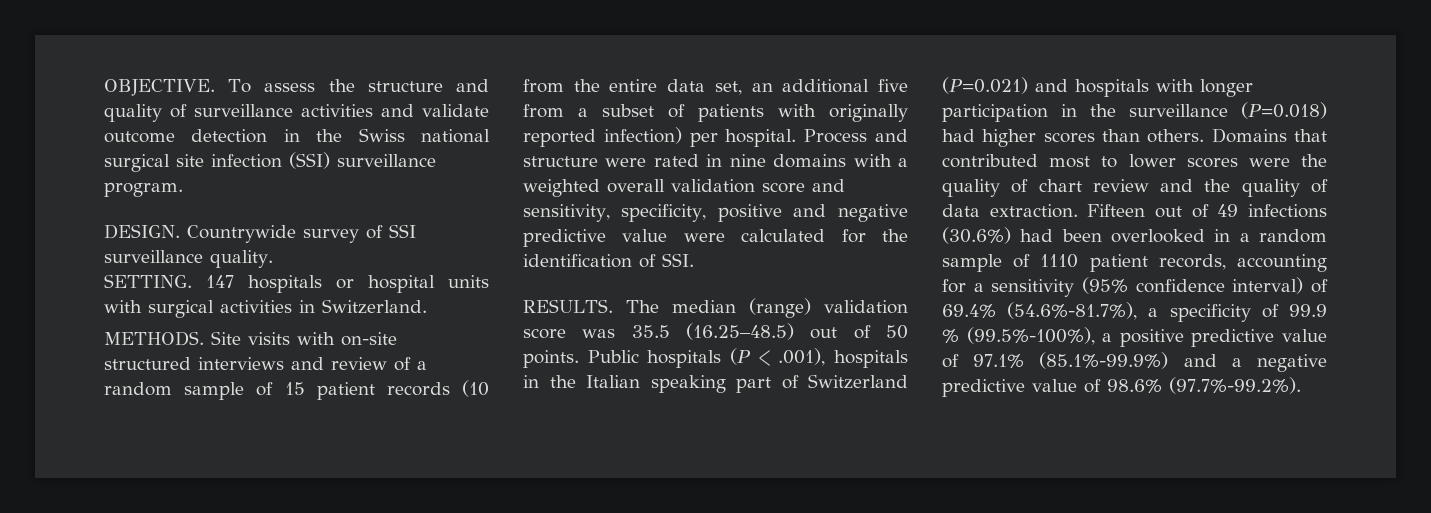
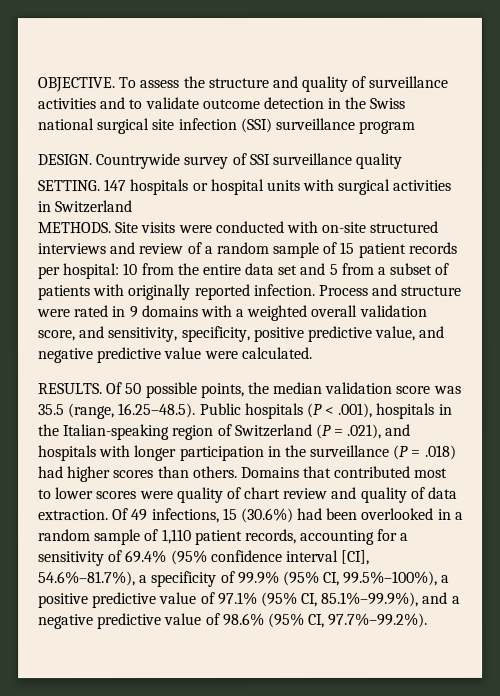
- To assess the structure and quality of surveillance activities and validate outcome detection in the Swiss national surgical site infection (SSI) surveillance program.
+ To assess the structure and quality of surveillance activities and to validate outcome detection in the Swiss national surgical site infection (SSI) surveillance program
- Countrywide survey of SSI surveillance quality.
+ Countrywide survey of SSI surveillance quality
- 147 hospitals or hospital units with surgical activities in Switzerland.
+ 147 hospitals or hospital units with surgical activities in Switzerland
- Site visits with on-site structured interviews and review of a random sample of 15 patient records (10 from the entire data set, an additional five from a subset of patients with originally reported infection) per hospital.
+ Site visits were conducted with on-site structured interviews and review of a random sample of 15 patient records per hospital: 10 from the entire data set and 5 from a subset of patients with originally reported infection.
- Process and structure were rated in nine domains with a weighted overall validation score and sensitivity, specificity, positive and negative predictive value were calculated for the identification of SSI.
- RESULTS. The median (range) validation score was 35.5 (16.25–48.5) out of 50 points. Public hospitals (P < .001), hospitals in the Italian speaking part of Switzerland (P=0.021) and hospitals with longer participation in the surveillance (P=0.018) had higher scores than others.
+ Process and structure were rated in 9 domains with a weighted overall validation score, and sensitivity, specificity, positive predictive value, and negative predictive value were calculated.
+ RESULTS. Of 50 possible points, the median validation score was 35.5 (range, 16.25–48.5). Public hospitals (P < .001), hospitals in the Italian-speaking region of Switzerland (P = .021), and hospitals with longer participation in the surveillance (P = .018) had higher scores than others.
- Domains that contributed most to lower scores were the quality of chart review and the quality of data extraction.
+ Domains that contributed most to lower scores were quality of chart review and quality of data extraction.
- Fifteen out of 49 infections (30.6%) had been overlooked in a random sample of 1110 patient records, accounting for a sensitivity (95% confidence interval) of 69.4% (54.6%-81.7%), a specificity of 99.9 % (99.5%-100%), a positive predictive value of 97.1% (85.1%-99.9%) and a negative predictive value of 98.6% (97.7%-99.2%).
+ Of 49 infections, 15 (30.6%) had been overlooked in a random sample of 1,110 patient records, accounting for a sensitivity of 69.4% (95% confidence interval [CI], 54.6%–81.7%), a specificity of 99.9% (95% CI, 99.5%–100%), a positive predictive value of 97.1% (95% CI, 85.1%–99.9%), and a negative predictive value of 98.6% (95% CI, 97.7%–99.2%).

